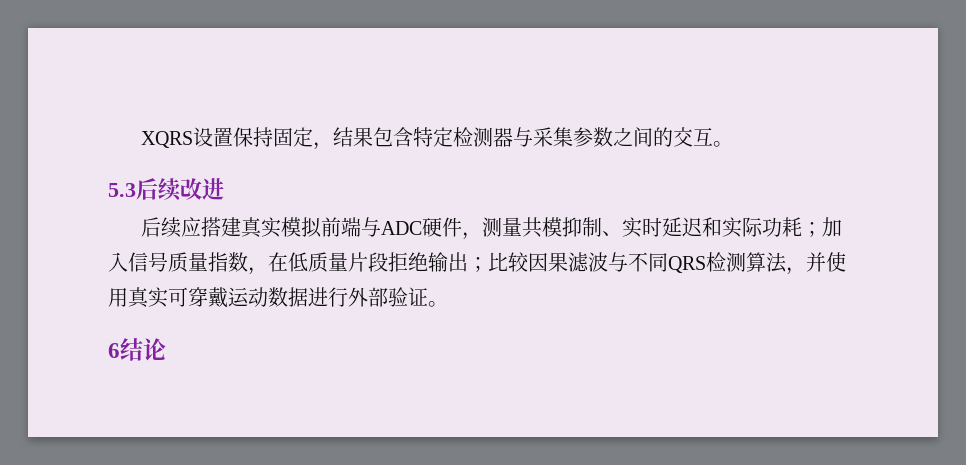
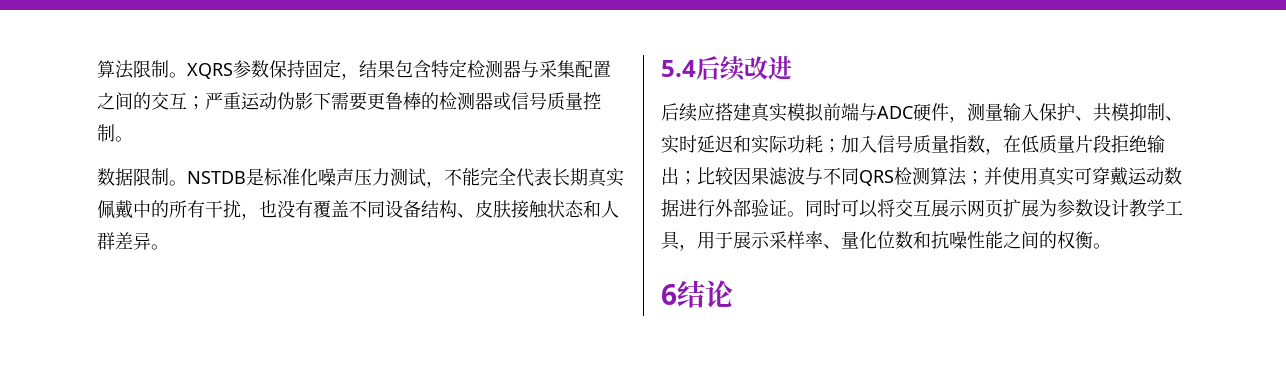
- XQRS设置保持固定，结果包含特定检测器与采集参数之间的交互。
- 5.3后续改进
+ 算法限制。XQRS参数保持固定，结果包含特定检测器与采集配置之间的交互；严重运动伪影下需要更鲁棒的检测器或信号质量控制。
+ 数据限制。NSTDB是标准化噪声压力测试，不能完全代表长期真实佩戴中的所有干扰，也没有覆盖不同设备结构、皮肤接触状态和人群差异。
+ 5.4后续改进
- 后续应搭建真实模拟前端与ADC硬件，测量共模抑制、实时延迟和实际功耗；加入信号质量指数，在低质量片段拒绝输出；比较因果滤波与不同QRS检测算法，并使用真实可穿戴运动数据进行外部验证。
+ 后续应搭建真实模拟前端与ADC硬件，测量输入保护、共模抑制、实时延迟和实际功耗；加入信号质量指数，在低质量片段拒绝输出；比较因果滤波与不同QRS检测算法；并使用真实可穿戴运动数据进行外部验证。同时可以将交互展示网页扩展为参数设计教学工具，用于展示采样率、量化位数和抗噪性能之间的权衡。

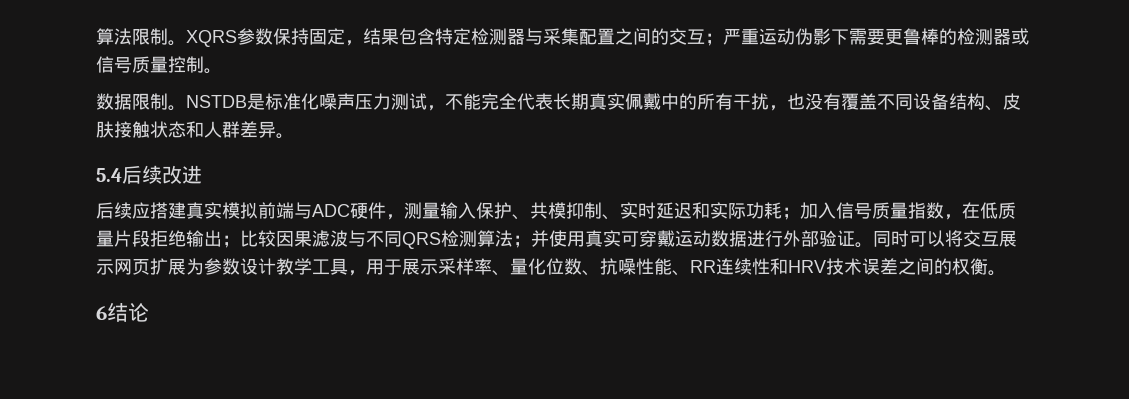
- 同时可以将交互展示网页扩展为参数设计教学工具，用于展示采样率、量化位数和抗噪性能之间的权衡。
+ 同时可以将交互展示网页扩展为参数设计教学工具，用于展示采样率、量化位数、抗噪性能、RR连续性和HRV技术误差之间的权衡。

